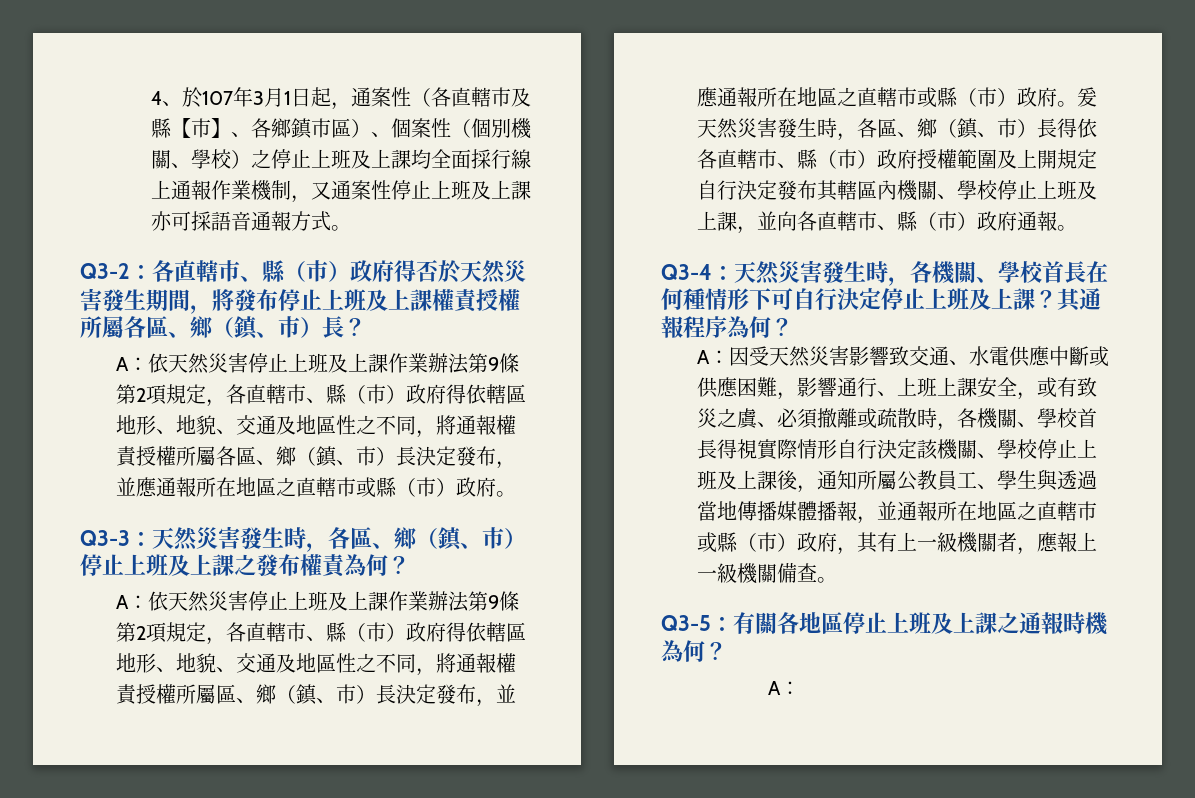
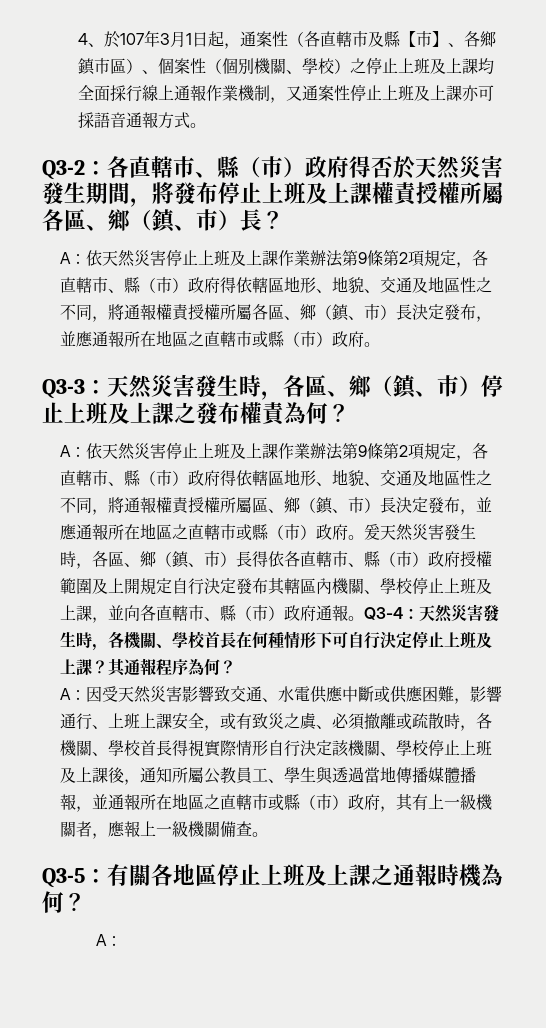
- 爰天然災害發生時，各區、鄉（鎮、市）長得依各直轄市、縣（市）政府授權範圍及上開規定自行決定發布其轄區內機關、學校停止上班及上課，並向各直轄市、縣（市）政府通報。
- Q3-4：天然災害發生時，各機關、學校首長在何種情形下可自行決定停止上班及上課？
+ 爰天然災害發生時，各區、鄉（鎮、市）長得依各直轄市、縣（市）政府授權範圍及上開規定自行決定發布其轄區內機關、學校停止上班及上課，並向各直轄市、縣（市）政府通報。Q3-4：天然災害發生時，各機關、學校首長在何種情形下可自行決定停止上班及上課？

